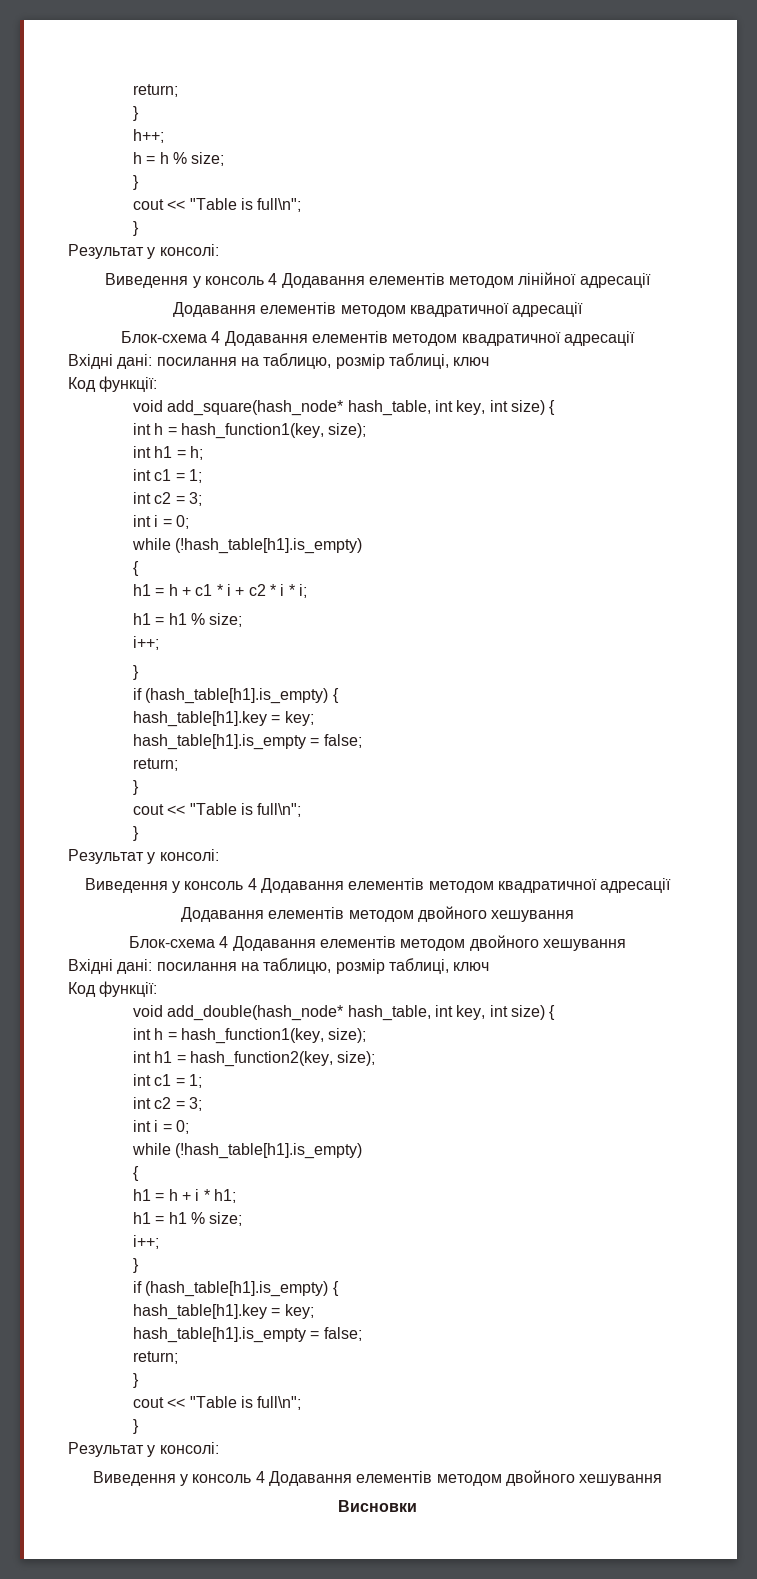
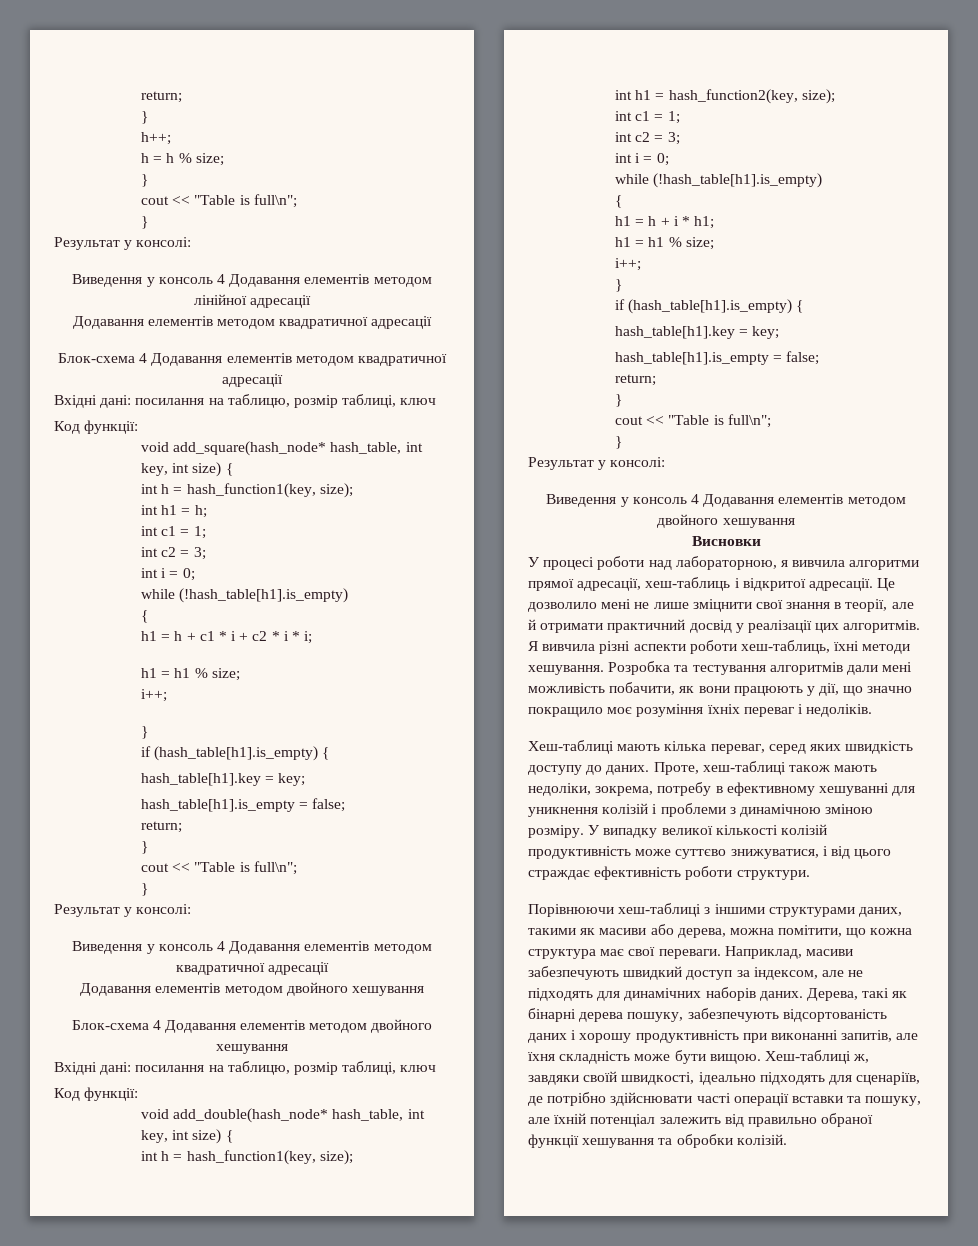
+ У процесі роботи над лабораторною, я вивчила алгоритми прямої адресації, хеш-таблиць і відкритої адресації. Це дозволило мені не лише зміцнити свої знання в теорії, але й отримати практичний досвід у реалізації цих алгоритмів. Я вивчила різні аспекти роботи хеш-таблиць, їхні методи хешування. Розробка та тестування алгоритмів дали мені можливість побачити, як вони працюють у дії, що значно покращило моє розуміння їхніх переваг і недоліків.
+ Хеш-таблиці мають кілька переваг, серед яких швидкість доступу до даних. Проте, хеш-таблиці також мають недоліки, зокрема, потребу в ефективному хешуванні для уникнення колізій і проблеми з динамічною зміною розміру. У випадку великої кількості колізій продуктивність може суттєво знижуватися, і від цього страждає ефективність роботи структури.
+ Порівнюючи хеш-таблиці з іншими структурами даних, такими як масиви або дерева, можна помітити, що кожна структура має свої переваги. Наприклад, масиви забезпечують швидкий доступ за індексом, але не підходять для динамічних наборів даних. Дерева, такі як бінарні дерева пошуку, забезпечують відсортованість даних і хорошу продуктивність при виконанні запитів, але їхня складність може бути вищою. Хеш-таблиці ж, завдяки своїй швидкості, ідеально підходять для сценаріїв, де потрібно здійснювати часті операції вставки та пошуку, але їхній потенціал залежить від правильно обраної функції хешування та обробки колізій.

